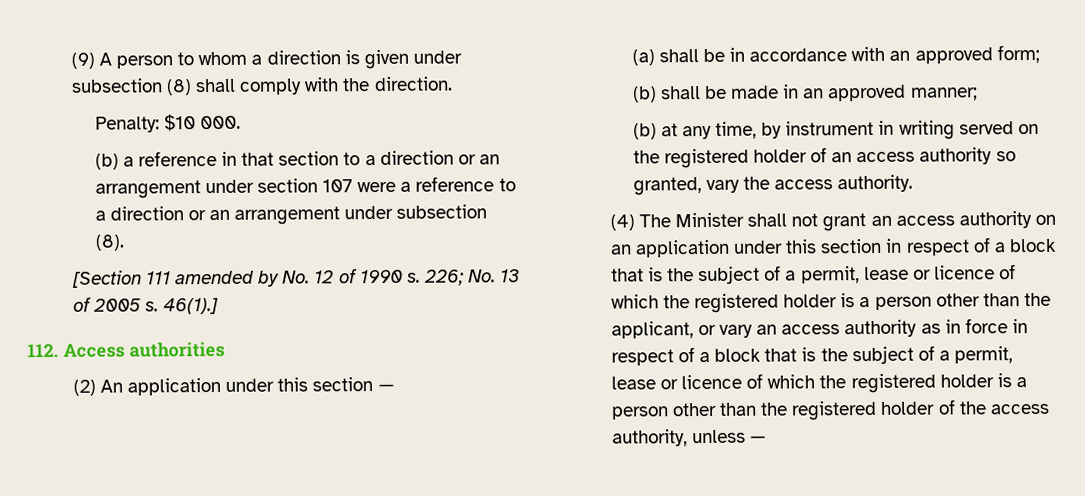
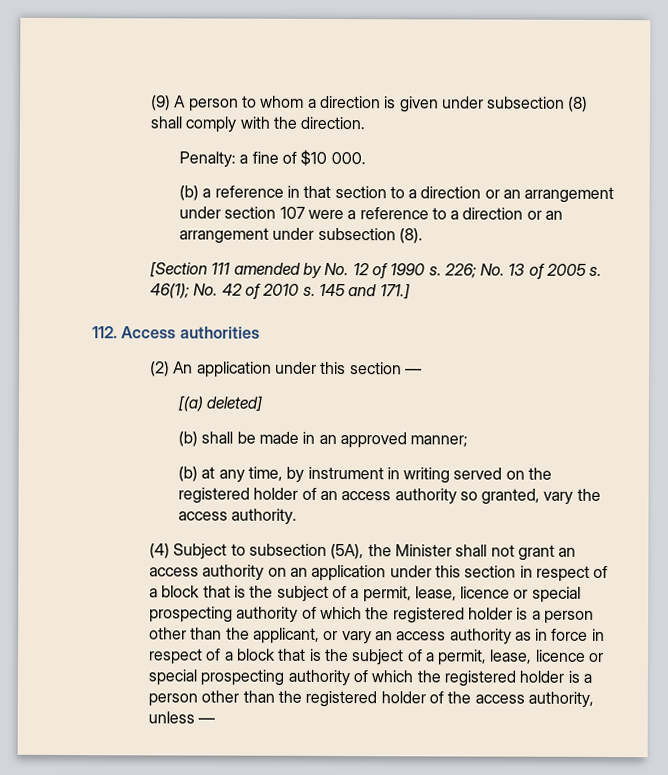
- Penalty: $10 000.
+ Penalty: a fine of $10 000.
- 46(1).]
+ 46(1); No. 42 of 2010 s. 145 and 171.]
- (a) shall be in accordance with an approved form;
+ [(a) deleted]
- (4) The Minister shall not grant an access authority on an application under this section in respect of a block that is the subject of a permit, lease or licence of which the registered holder is a person other than the applicant, or vary an access authority as in force in respect of a block that is the subject of a permit, lease or licence of which the registered holder is a person other than the registered holder of the access authority, unless —
+ (4) Subject to subsection (5A), the Minister shall not grant an access authority on an application under this section in respect of a block that is the subject of a permit, lease, licence or special prospecting authority of which the registered holder is a person other than the applicant, or vary an access authority as in force in respect of a block that is the subject of a permit, lease, licence or special prospecting authority of which the registered holder is a person other than the registered holder of the access authority, unless —

